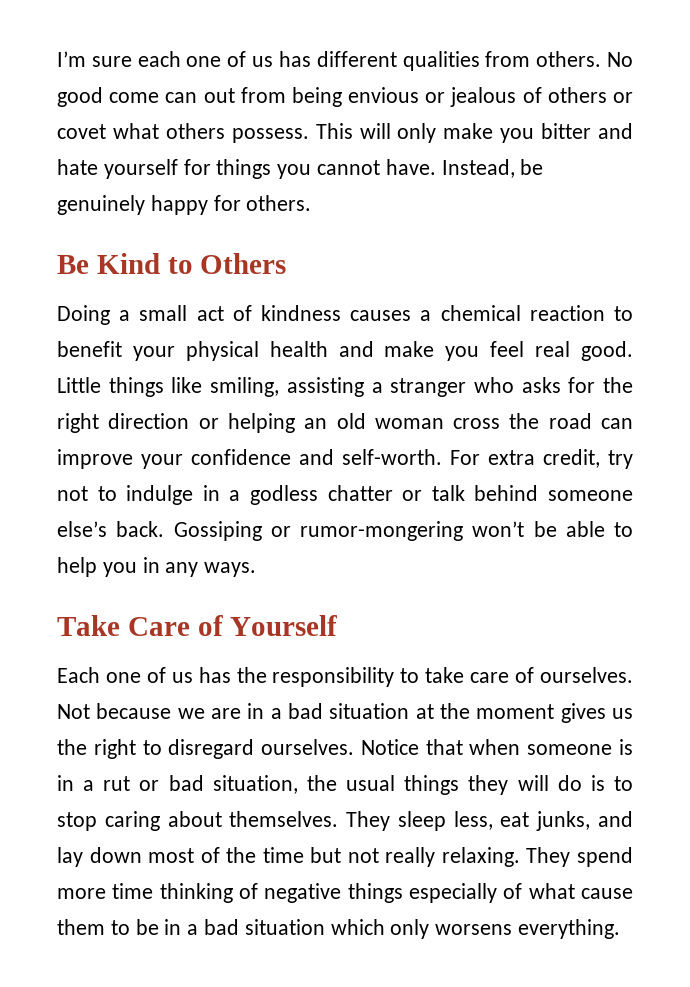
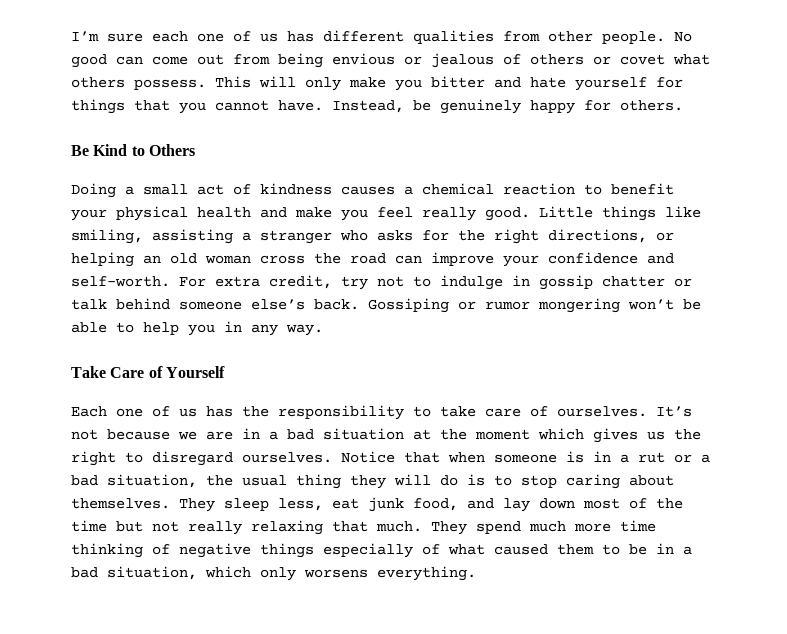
- I’m sure each one of us has different qualities from others. No good come can out from being envious or jealous of others or covet what others possess.
+ I’m sure each one of us has different qualities from other people. No good can come out from being envious or jealous of others or covet what others possess.
- This will only make you bitter and hate yourself for things you cannot have.
+ This will only make you bitter and hate yourself for things that you cannot have.
- Doing a small act of kindness causes a chemical reaction to benefit your physical health and make you feel real good.
+ Doing a small act of kindness causes a chemical reaction to benefit your physical health and make you feel really good.
- Little things like smiling, assisting a stranger who asks for the right direction or helping an old woman cross the road can improve your confidence and self-worth.
+ Little things like smiling, assisting a stranger who asks for the right directions, or helping an old woman cross the road can improve your confidence and self-worth.
- For extra credit, try not to indulge in a godless chatter or talk behind someone else’s back.
+ For extra credit, try not to indulge in gossip chatter or talk behind someone else’s back.
- Gossiping or rumor-mongering won’t be able to help you in any ways.
+ Gossiping or rumor mongering won’t be able to help you in any way.
- Not because we are in a bad situation at the moment gives us the right to disregard ourselves.
+ It’s not because we are in a bad situation at the moment which gives us the right to disregard ourselves.
- Notice that when someone is in a rut or bad situation, the usual things they will do is to stop caring about themselves.
+ Notice that when someone is in a rut or a bad situation, the usual thing they will do is to stop caring about themselves.
- They sleep less, eat junks, and lay down most of the time but not really relaxing.
+ They sleep less, eat junk food, and lay down most of the time but not really relaxing that much.
- They spend more time thinking of negative things especially of what cause them to be in a bad situation which only worsens everything.
+ They spend much more time thinking of negative things especially of what caused them to be in a bad situation, which only worsens everything.

